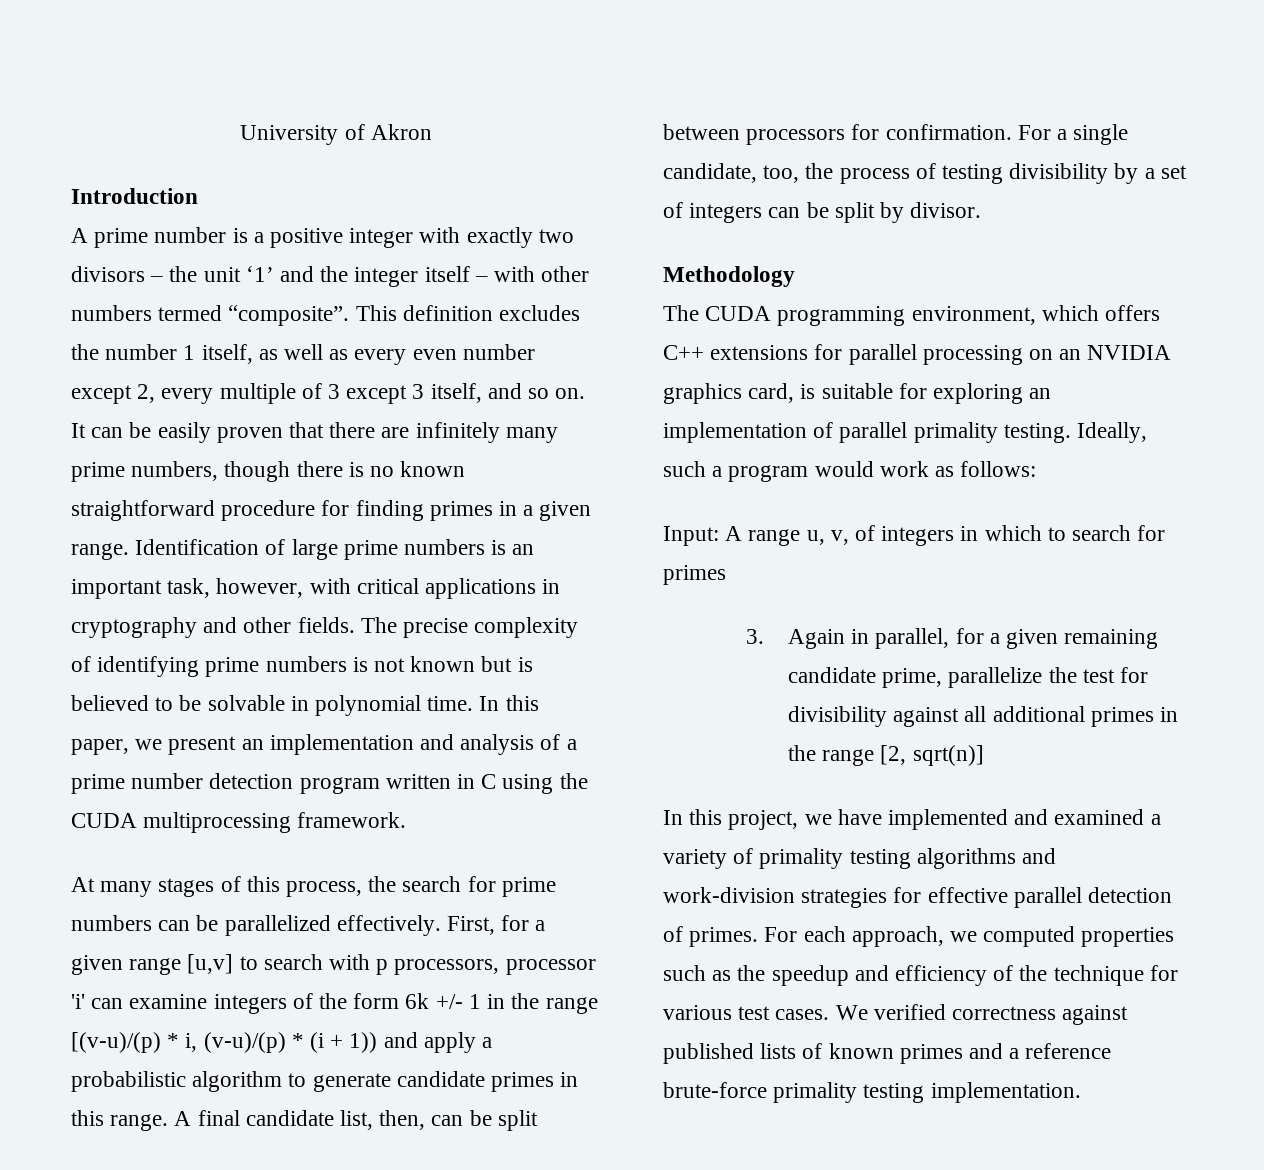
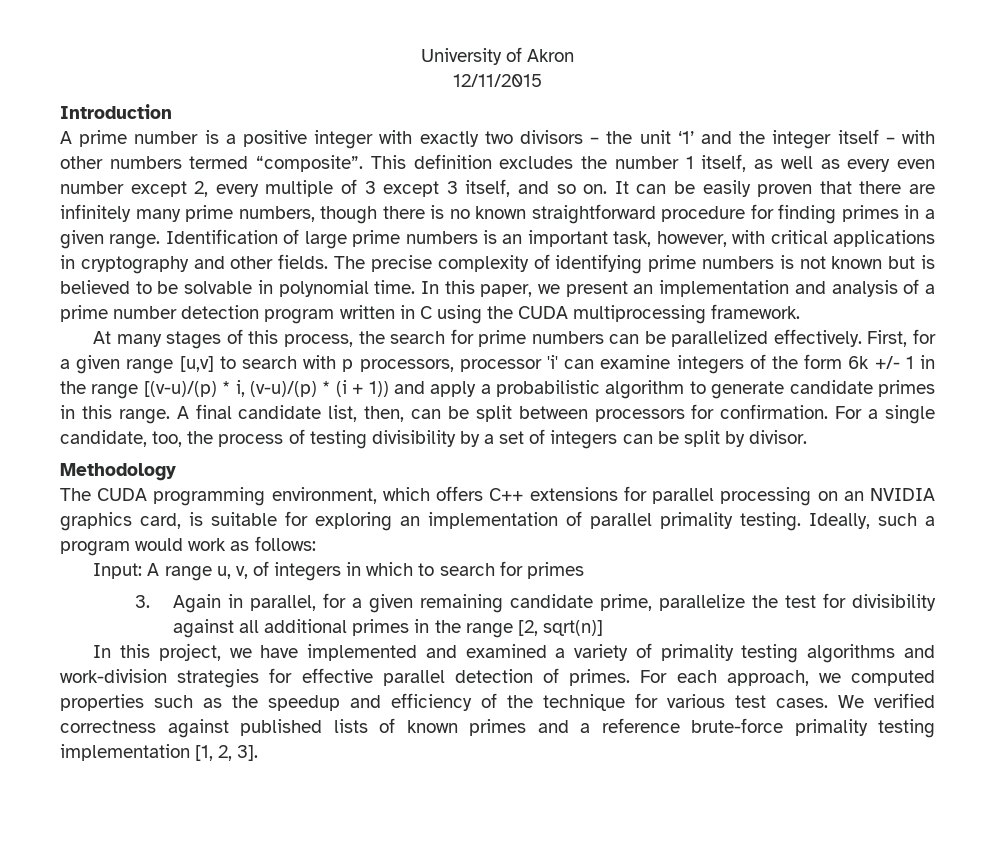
+ 12/11/2015
- We verified correctness against published lists of known primes and a reference brute-force primality testing implementation.
+ We verified correctness against published lists of known primes and a reference brute-force primality testing implementation [1, 2, 3].

